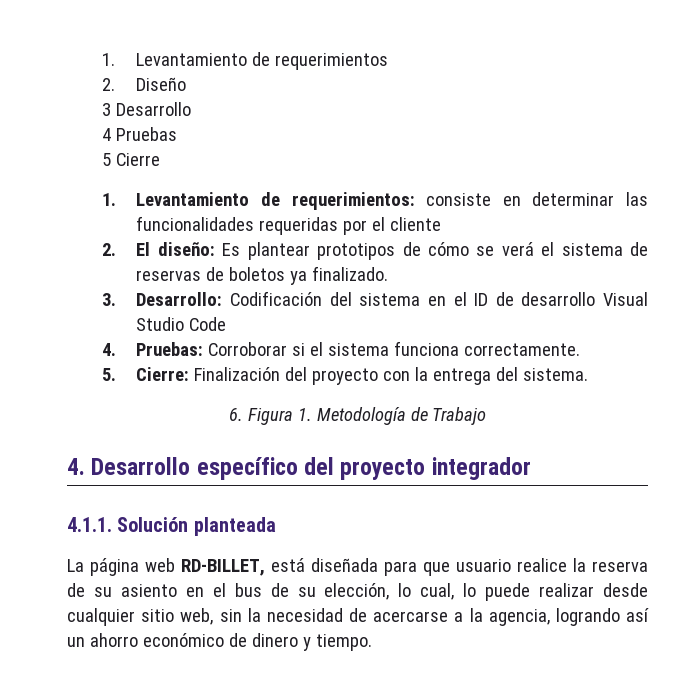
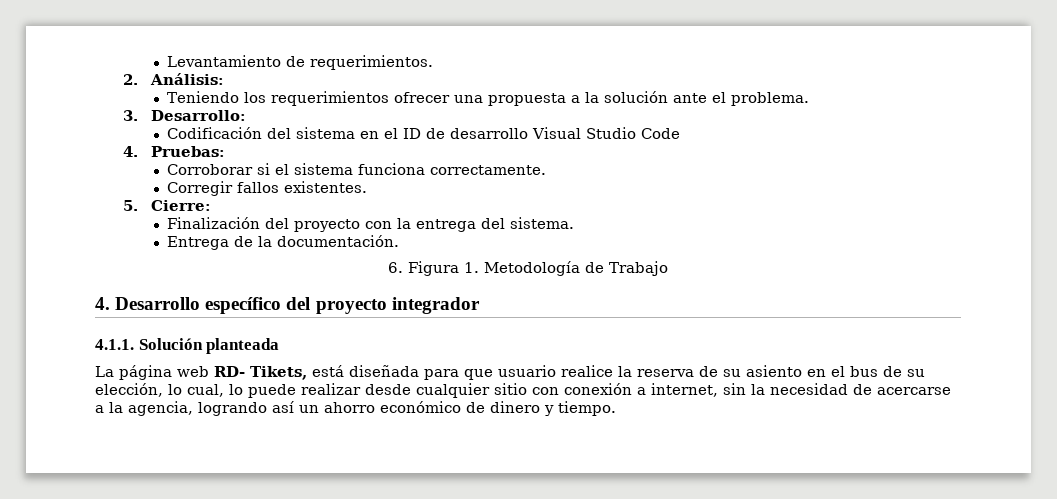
- 1. Levantamiento de requerimientos
- 2. Diseño
- 3 Desarrollo
- 4 Pruebas
- 5 Cierre
- 1. Levantamiento de requerimientos: consiste en determinar las funcionalidades requeridas por el cliente
- 2. El diseño: Es plantear prototipos de cómo se verá el sistema de reservas de boletos ya finalizado.
+ Levantamiento de requerimientos.
+ 2. Análisis:
+ Teniendo los requerimientos ofrecer una propuesta a la solución ante el problema.
- 3. Desarrollo: Codificación del sistema en el ID de desarrollo Visual Studio Code
+ 3. Desarrollo:
+ Codificación del sistema en el ID de desarrollo Visual Studio Code
- 4. Pruebas: Corroborar si el sistema funciona correctamente.
+ 4. Pruebas:
+ Corroborar si el sistema funciona correctamente.
+ Corregir fallos existentes.
- 5. Cierre: Finalización del proyecto con la entrega del sistema.
+ 5. Cierre:
+ Finalización del proyecto con la entrega del sistema.
+ Entrega de la documentación.
- La página web RD-BILLET, está diseñada para que usuario realice la reserva de su asiento en el bus de su elección, lo cual, lo puede realizar desde cualquier sitio web, sin la necesidad de acercarse a la agencia, logrando así un ahorro económico de dinero y tiempo.
+ La página web RD- Tikets, está diseñada para que usuario realice la reserva de su asiento en el bus de su elección, lo cual, lo puede realizar desde cualquier sitio con conexión a internet, sin la necesidad de acercarse a la agencia, logrando así un ahorro económico de dinero y tiempo.

